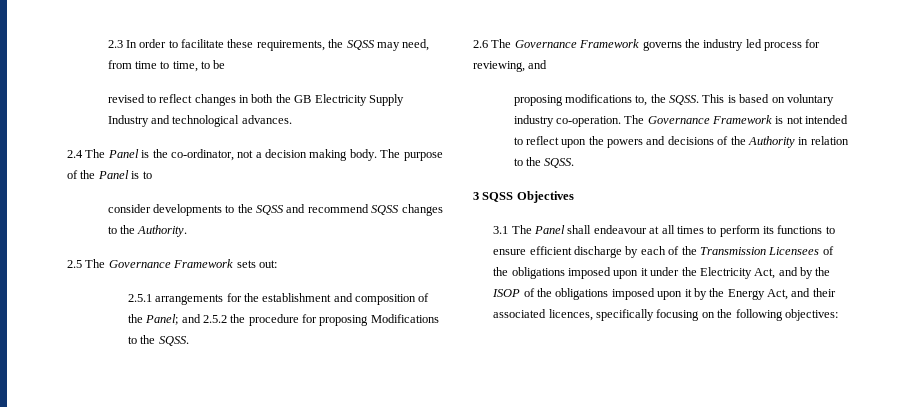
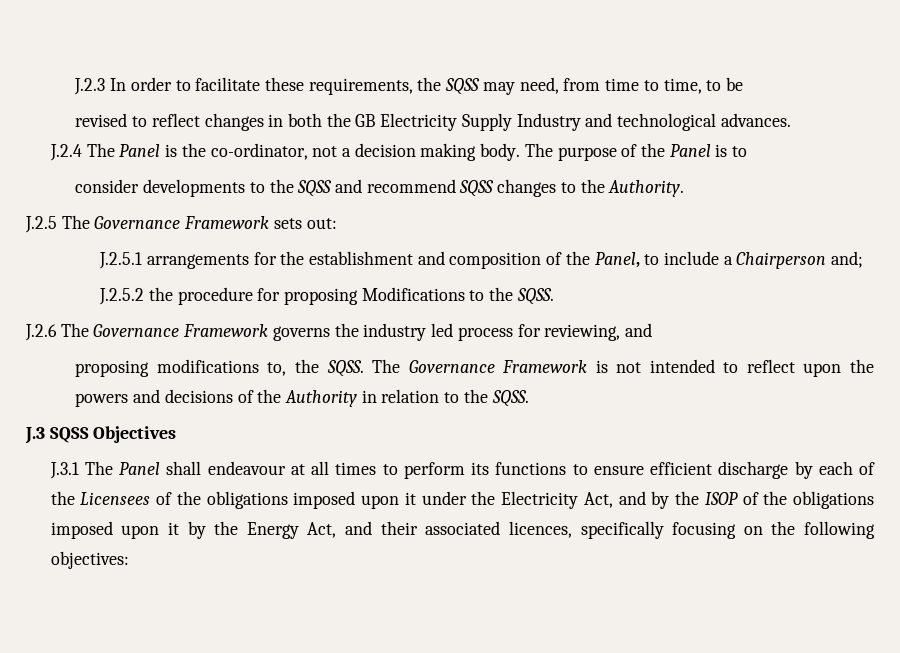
- 2.3 In order to facilitate these requirements, the SQSS may need, from time to time, to be
+ J.2.3 In order to facilitate these requirements, the SQSS may need, from time to time, to be
- 2.4 The Panel is the co-ordinator, not a decision making body.
+ J.2.4 The Panel is the co-ordinator, not a decision making body.
- 2.5 The Governance Framework sets out:
+ J.2.5 The Governance Framework sets out:
- 2.5.1 arrangements for the establishment and composition of the Panel; and 2.5.2 the procedure for proposing Modifications to the SQSS.
+ J.2.5.1 arrangements for the establishment and composition of the Panel, to include a Chairperson and;
+ J.2.5.2 the procedure for proposing Modifications to the SQSS.
- 2.6 The Governance Framework governs the industry led process for reviewing, and
+ J.2.6 The Governance Framework governs the industry led process for reviewing, and
- This is based on voluntary industry co-operation.
- 3 SQSS Objectives
+ J.3 SQSS Objectives
- 3.1 The Panel shall endeavour at all times to perform its functions to ensure efficient discharge by each of the Transmission Licensees of the obligations imposed upon it under the Electricity Act, and by the ISOP of the obligations imposed upon it by the Energy Act, and their associated licences, specifically focusing on the following objectives:
+ J.3.1 The Panel shall endeavour at all times to perform its functions to ensure efficient discharge by each of the Licensees of the obligations imposed upon it under the Electricity Act, and by the ISOP of the obligations imposed upon it by the Energy Act, and their associated licences, specifically focusing on the following objectives:

